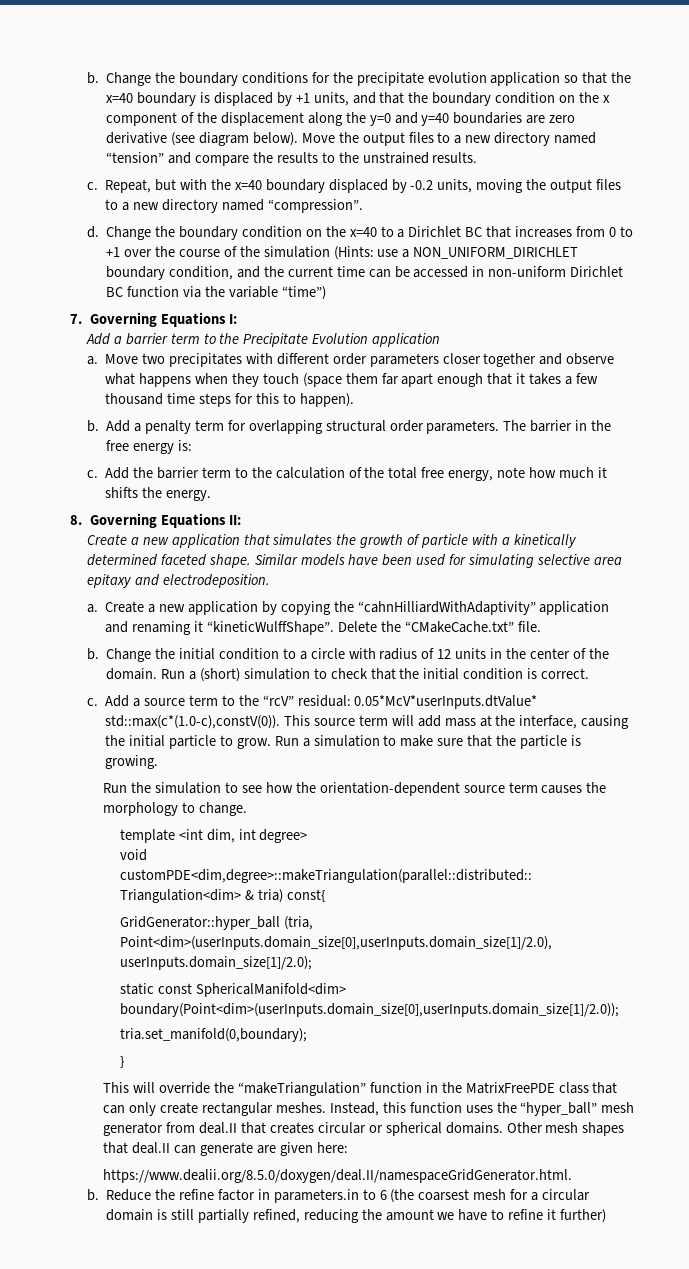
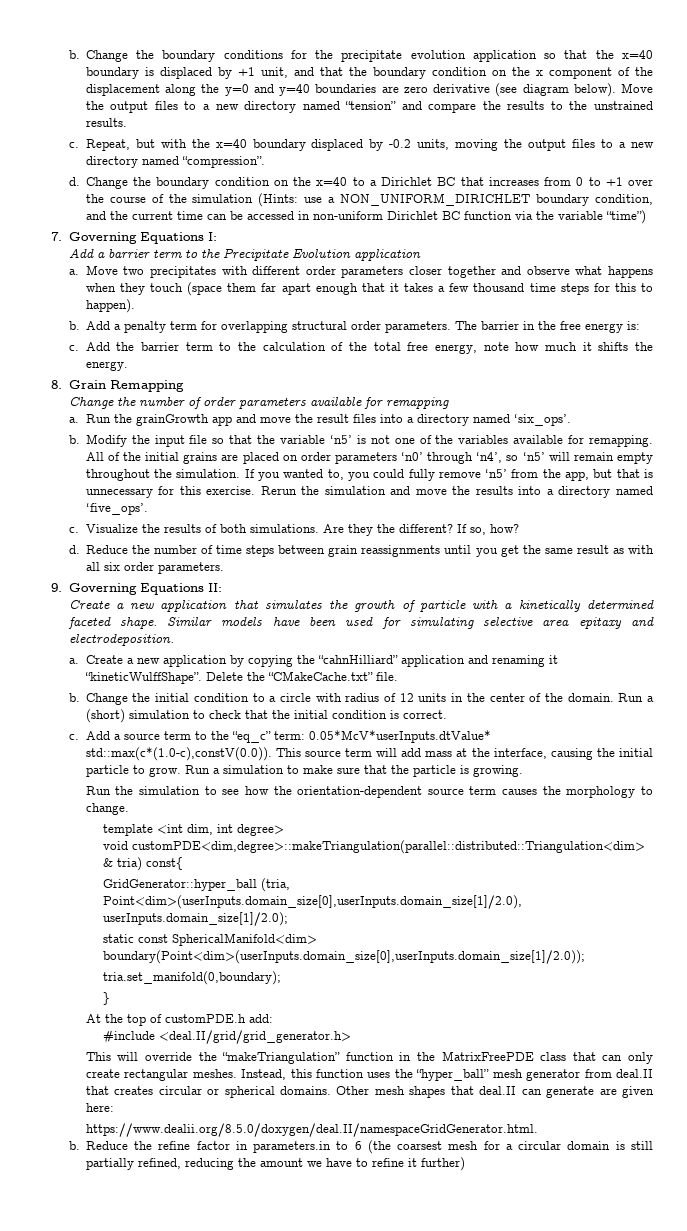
- Change the boundary conditions for the precipitate evolution application so that the x=40 boundary is displaced by +1 units, and that the boundary condition on the x component of the displacement along the y=0 and y=40 boundaries are zero derivative (see diagram below).
+ Change the boundary conditions for the precipitate evolution application so that the x=40 boundary is displaced by +1 unit, and that the boundary condition on the x component of the displacement along the y=0 and y=40 boundaries are zero derivative (see diagram below).
- 8. Governing Equations II:
+ 8. Grain Remapping
+ Change the number of order parameters available for remapping
+ a. Run the grainGrowth app and move the result files into a directory named ‘six_ops’.
+ b. Modify the input file so that the variable ‘n5’ is not one of the variables available for remapping. All of the initial grains are placed on order parameters ‘n0’ through ‘n4’, so ‘n5’ will remain empty throughout the simulation. If you wanted to, you could fully remove ‘n5’ from the app, but that is unnecessary for this exercise. Rerun the simulation and move the results into a directory named ‘five_ops’.
+ c. Visualize the results of both simulations. Are they the different? If so, how?
+ d. Reduce the number of time steps between grain reassignments until you get the same result as with all six order parameters.
+ 9. Governing Equations II:
- Create a new application by copying the “cahnHilliardWithAdaptivity” application and renaming it “kineticWulffShape”.
+ Create a new application by copying the “cahnHilliard” application and renaming it “kineticWulffShape”.
- Add a source term to the “rcV” residual: 0.05*McV*userInputs.dtValue* std::max(c*(1.0-c),constV(0)). This source term will add mass at the interface, causing the initial particle to grow.
+ Add a source term to the “eq_c” term: 0.05*McV*userInputs.dtValue* std::max(c*(1.0-c),constV(0.0)). This source term will add mass at the interface, causing the initial particle to grow.
+ At the top of customPDE.h add:
+ #include <deal.II/grid/grid_generator.h>

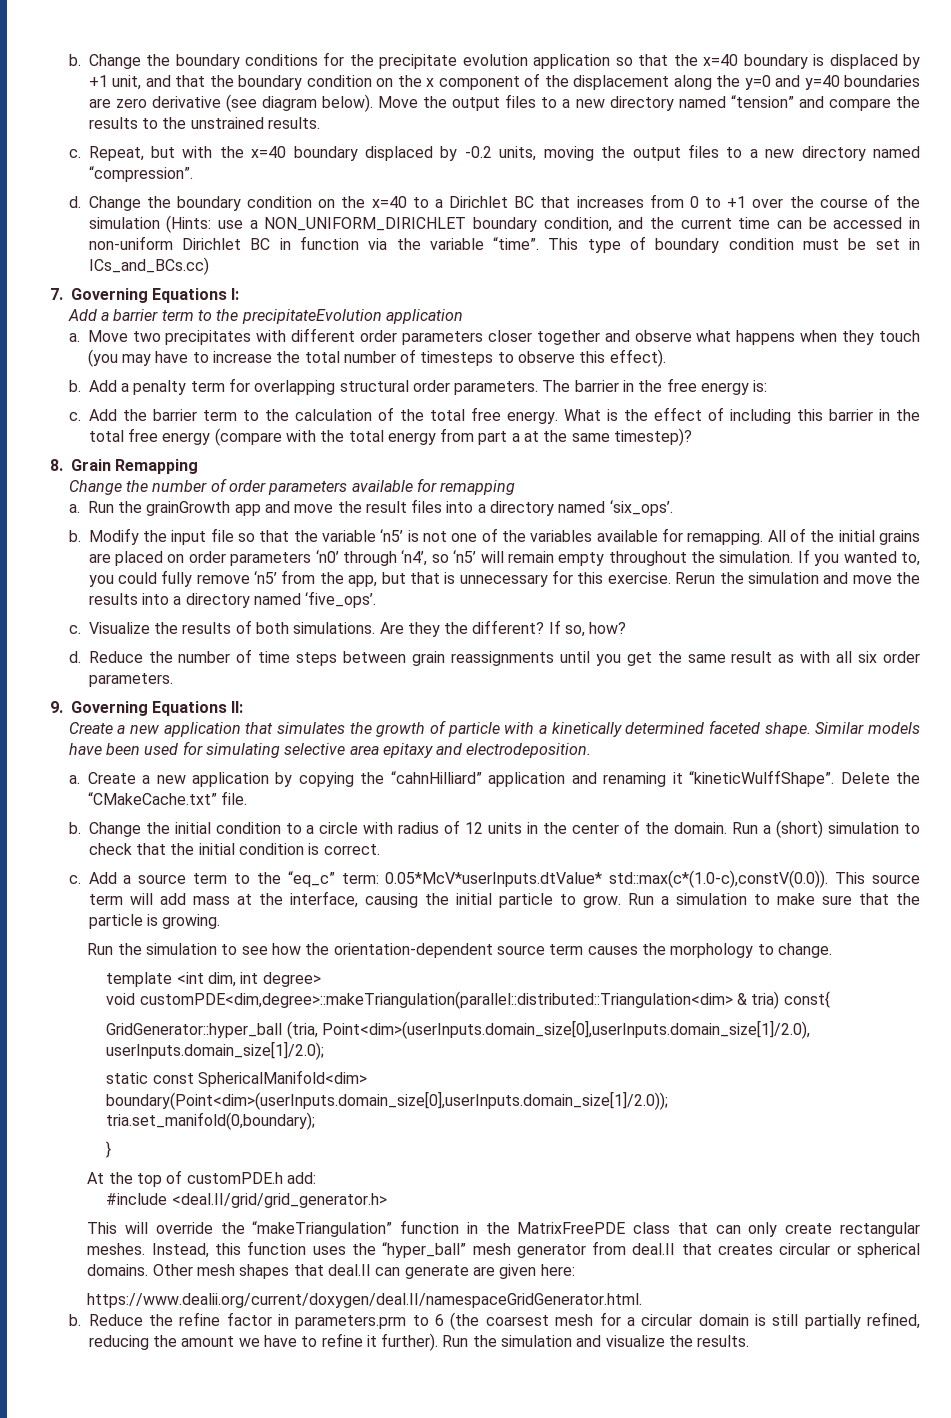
- Change the boundary condition on the x=40 to a Dirichlet BC that increases from 0 to +1 over the course of the simulation (Hints: use a NON_UNIFORM_DIRICHLET boundary condition, and the current time can be accessed in non-uniform Dirichlet BC function via the variable “time”)
+ Change the boundary condition on the x=40 to a Dirichlet BC that increases from 0 to +1 over the course of the simulation (Hints: use a NON_UNIFORM_DIRICHLET boundary condition, and the current time can be accessed in non-uniform Dirichlet BC in function via the variable “time”. This type of boundary condition must be set in ICs_and_BCs.cc)
- Add a barrier term to the Precipitate Evolution application
+ Add a barrier term to the precipitateEvolution application
- Move two precipitates with different order parameters closer together and observe what happens when they touch (space them far apart enough that it takes a few thousand time steps for this to happen).
+ Move two precipitates with different order parameters closer together and observe what happens when they touch (you may have to increase the total number of timesteps to observe this effect).
- Add the barrier term to the calculation of the total free energy, note how much it shifts the energy.
+ Add the barrier term to the calculation of the total free energy. What is the effect of including this barrier in the total free energy (compare with the total energy from part a at the same timestep)?
- https://www.dealii.org/8.5.0/doxygen/deal.II/namespaceGridGenerator.html.
+ https://www.dealii.org/current/doxygen/deal.II/namespaceGridGenerator.html.
- Reduce the refine factor in parameters.in to 6 (the coarsest mesh for a circular domain is still partially refined, reducing the amount we have to refine it further)
+ Reduce the refine factor in parameters.prm to 6 (the coarsest mesh for a circular domain is still partially refined, reducing the amount we have to refine it further). Run the simulation and visualize the results.

